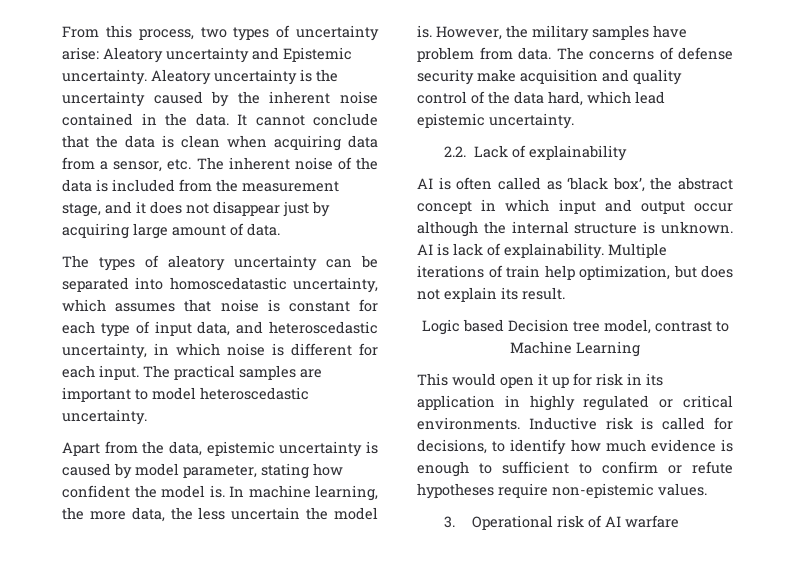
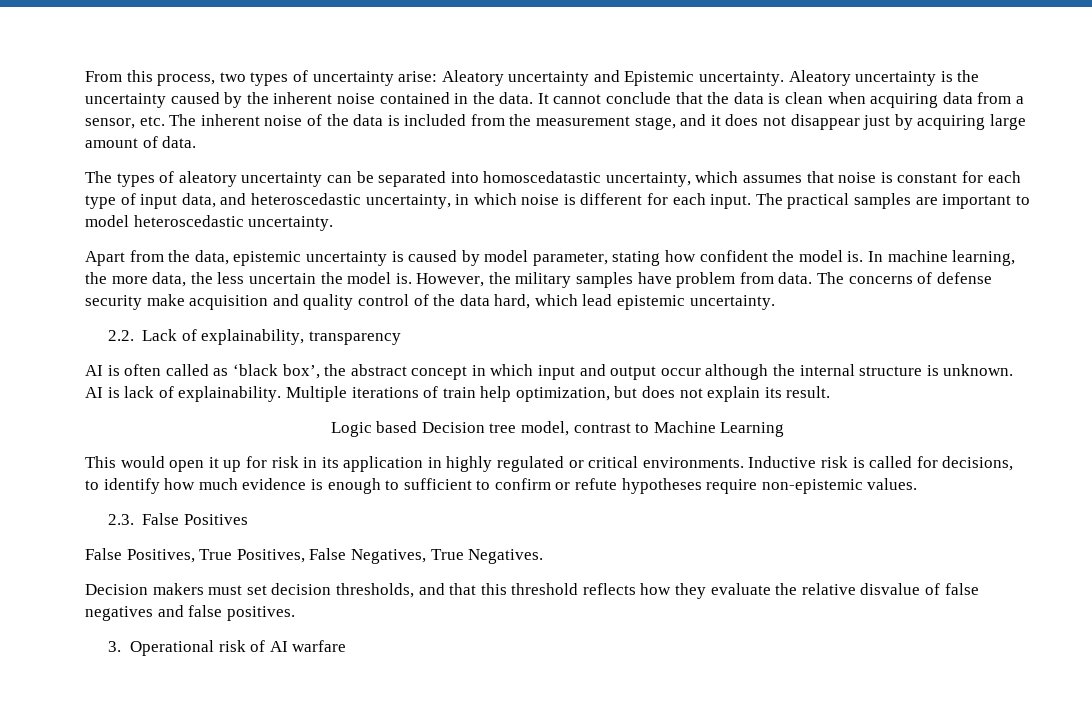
- 2.2. Lack of explainability
+ 2.2. Lack of explainability, transparency
+ 2.3. False Positives
+ False Positives, True Positives, False Negatives, True Negatives.
+ Decision makers must set decision thresholds, and that this threshold reflects how they evaluate the relative disvalue of false negatives and false positives.

